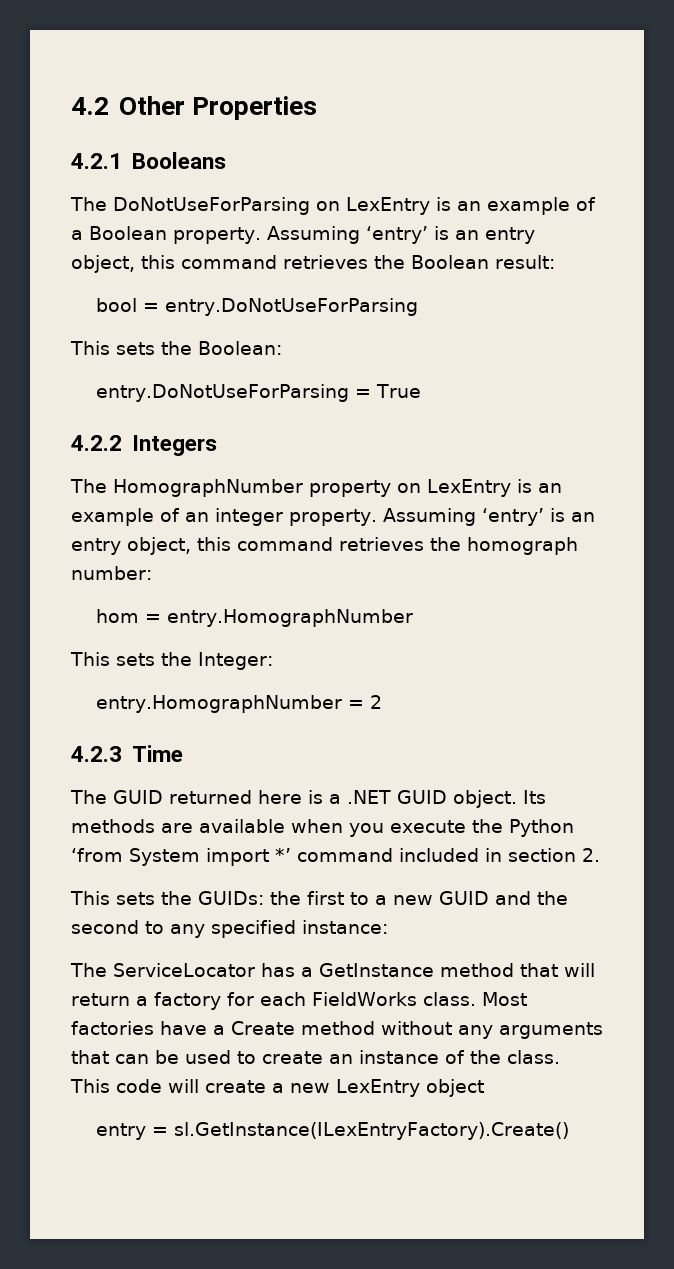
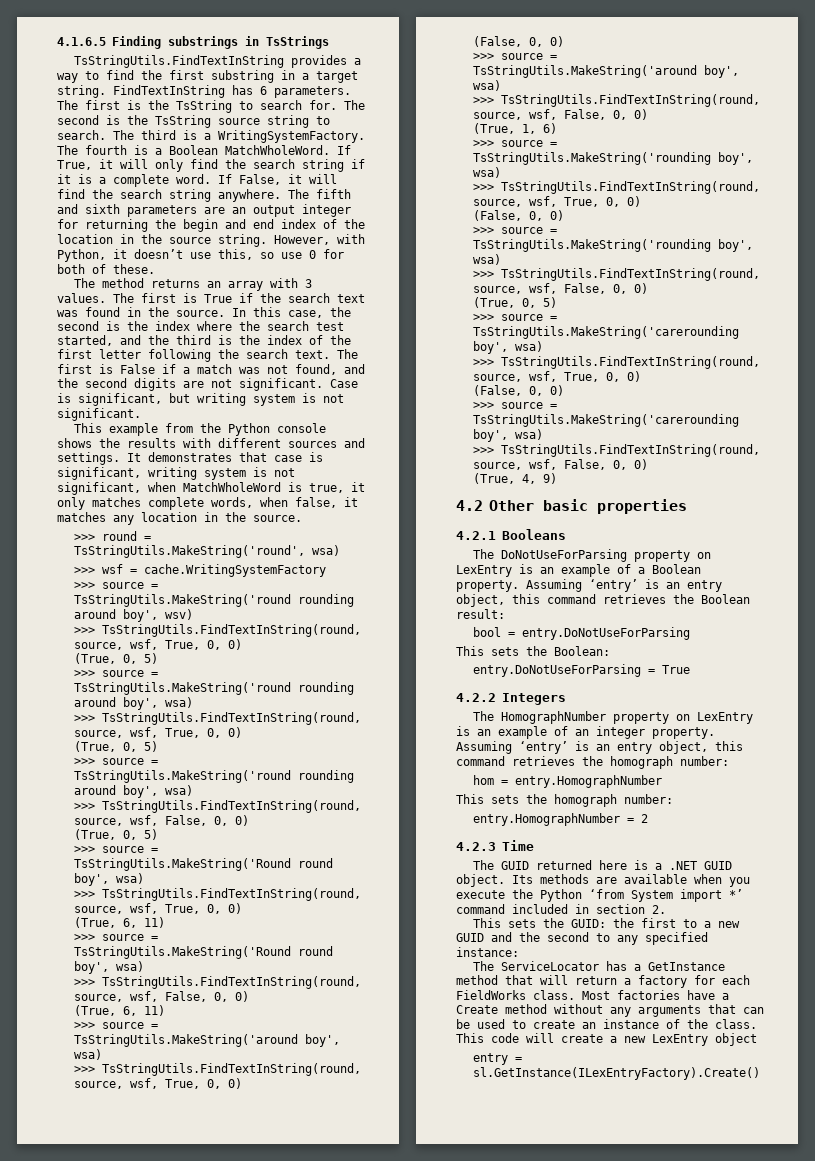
- 4.2 Other Properties
+ 4.1.6.5 Finding substrings in TsStrings
+ TsStringUtils.FindTextInString provides a way to find the first substring in a target string. FindTextInString has 6 parameters. The first is the TsString to search for. The second is the TsString source string to search. The third is a WritingSystemFactory. The fourth is a Boolean MatchWholeWord. If True, it will only find the search string if it is a complete word. If False, it will find the search string anywhere. The fifth and sixth parameters are an output integer for returning the begin and end index of the location in the source string. However, with Python, it doesn’t use this, so use 0 for both of these.
+ The method returns an array with 3 values. The first is True if the search text was found in the source. In this case, the second is the index where the search test started, and the third is the index of the first letter following the search text. The first is False if a match was not found, and the second digits are not significant. Case is significant, but writing system is not significant.
+ This example from the Python console shows the results with different sources and settings. It demonstrates that case is significant, writing system is not significant, when MatchWholeWord is true, it only matches complete words, when false, it matches any location in the source.
+ >>> round = TsStringUtils.MakeString('round', wsa)
+ >>> wsf = cache.WritingSystemFactory
+ >>> source = TsStringUtils.MakeString('round rounding around boy', wsv)
+ >>> TsStringUtils.FindTextInString(round, source, wsf, True, 0, 0)
+ (True, 0, 5)
+ >>> source = TsStringUtils.MakeString('round rounding around boy', wsa)
+ >>> TsStringUtils.FindTextInString(round, source, wsf, True, 0, 0)
+ (True, 0, 5)
+ >>> source = TsStringUtils.MakeString('round rounding around boy', wsa)
+ >>> TsStringUtils.FindTextInString(round, source, wsf, False, 0, 0)
+ (True, 0, 5)
+ >>> source = TsStringUtils.MakeString('Round round boy', wsa)
+ >>> TsStringUtils.FindTextInString(round, source, wsf, True, 0, 0)
+ (True, 6, 11)
+ >>> source = TsStringUtils.MakeString('Round round boy', wsa)
+ >>> TsStringUtils.FindTextInString(round, source, wsf, False, 0, 0)
+ (True, 6, 11)
+ >>> source = TsStringUtils.MakeString('around boy', wsa)
+ >>> TsStringUtils.FindTextInString(round, source, wsf, True, 0, 0)
+ (False, 0, 0)
+ >>> source = TsStringUtils.MakeString('around boy', wsa)
+ >>> TsStringUtils.FindTextInString(round, source, wsf, False, 0, 0)
+ (True, 1, 6)
+ >>> source = TsStringUtils.MakeString('rounding boy', wsa)
+ >>> TsStringUtils.FindTextInString(round, source, wsf, True, 0, 0)
+ (False, 0, 0)
+ >>> source = TsStringUtils.MakeString('rounding boy', wsa)
+ >>> TsStringUtils.FindTextInString(round, source, wsf, False, 0, 0)
+ (True, 0, 5)
+ >>> source = TsStringUtils.MakeString('carerounding boy', wsa)
+ >>> TsStringUtils.FindTextInString(round, source, wsf, True, 0, 0)
+ (False, 0, 0)
+ >>> source = TsStringUtils.MakeString('carerounding boy', wsa)
+ >>> TsStringUtils.FindTextInString(round, source, wsf, False, 0, 0)
+ (True, 4, 9)
+ 4.2 Other basic properties
- The DoNotUseForParsing on LexEntry is an example of a Boolean property.
+ The DoNotUseForParsing property on LexEntry is an example of a Boolean property.
- This sets the Integer:
+ This sets the homograph number:
- This sets the GUIDs: the first to a new GUID and the second to any specified instance:
+ This sets the GUID: the first to a new GUID and the second to any specified instance:

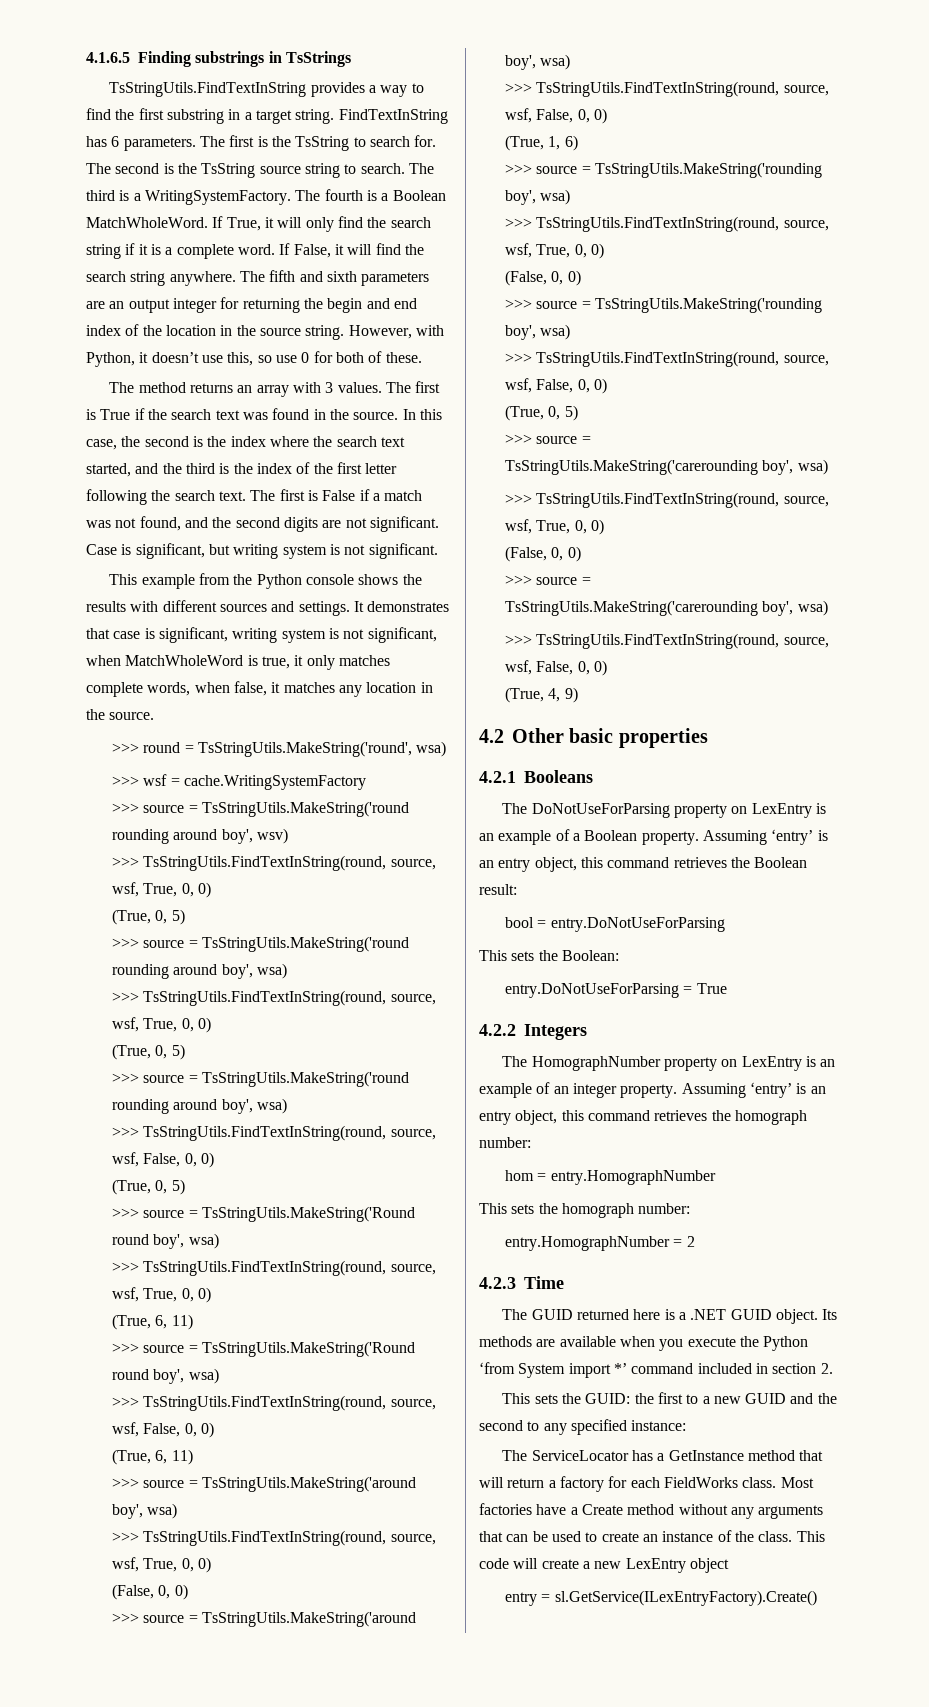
- In this case, the second is the index where the search test started, and the third is the index of the first letter following the search text.
+ In this case, the second is the index where the search text started, and the third is the index of the first letter following the search text.
- entry = sl.GetInstance(ILexEntryFactory).Create()
+ entry = sl.GetService(ILexEntryFactory).Create()

